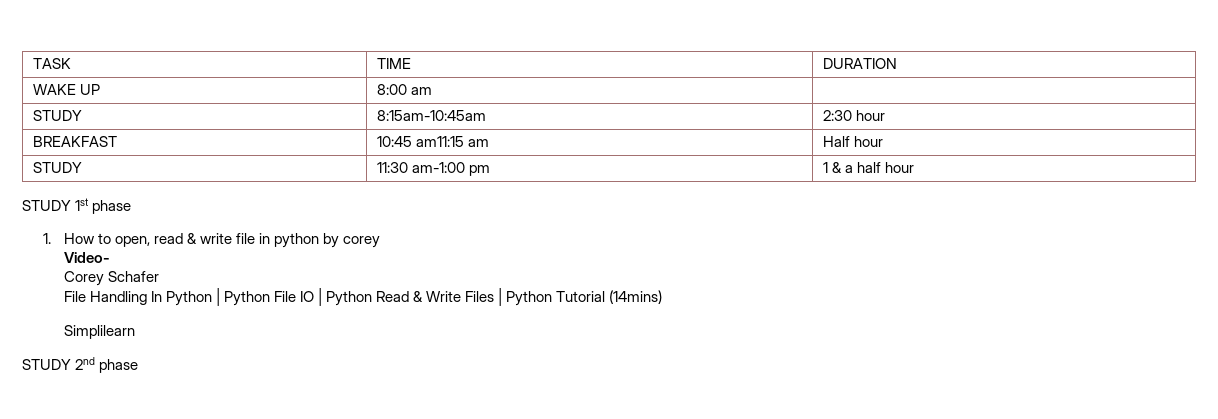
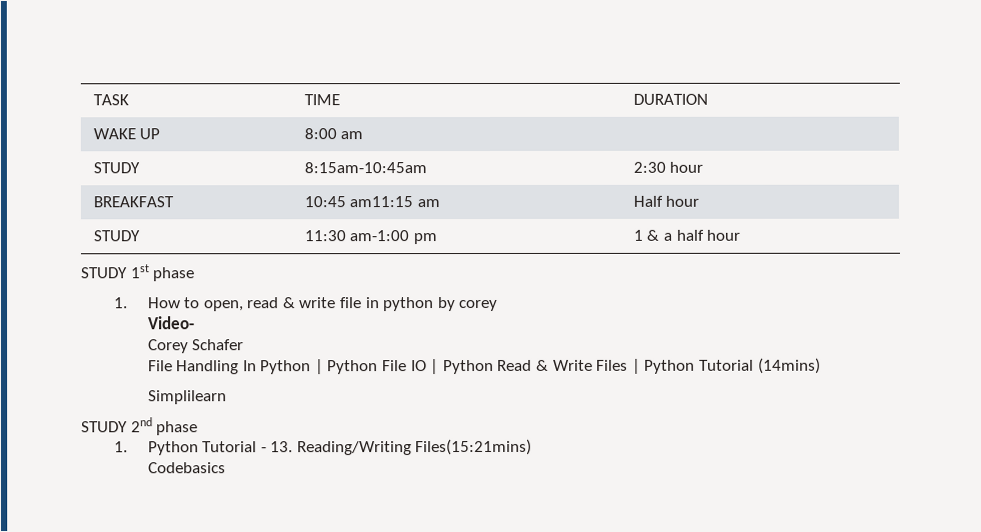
+ 1. Python Tutorial - 13. Reading/Writing Files(15:21mins)
+ Codebasics

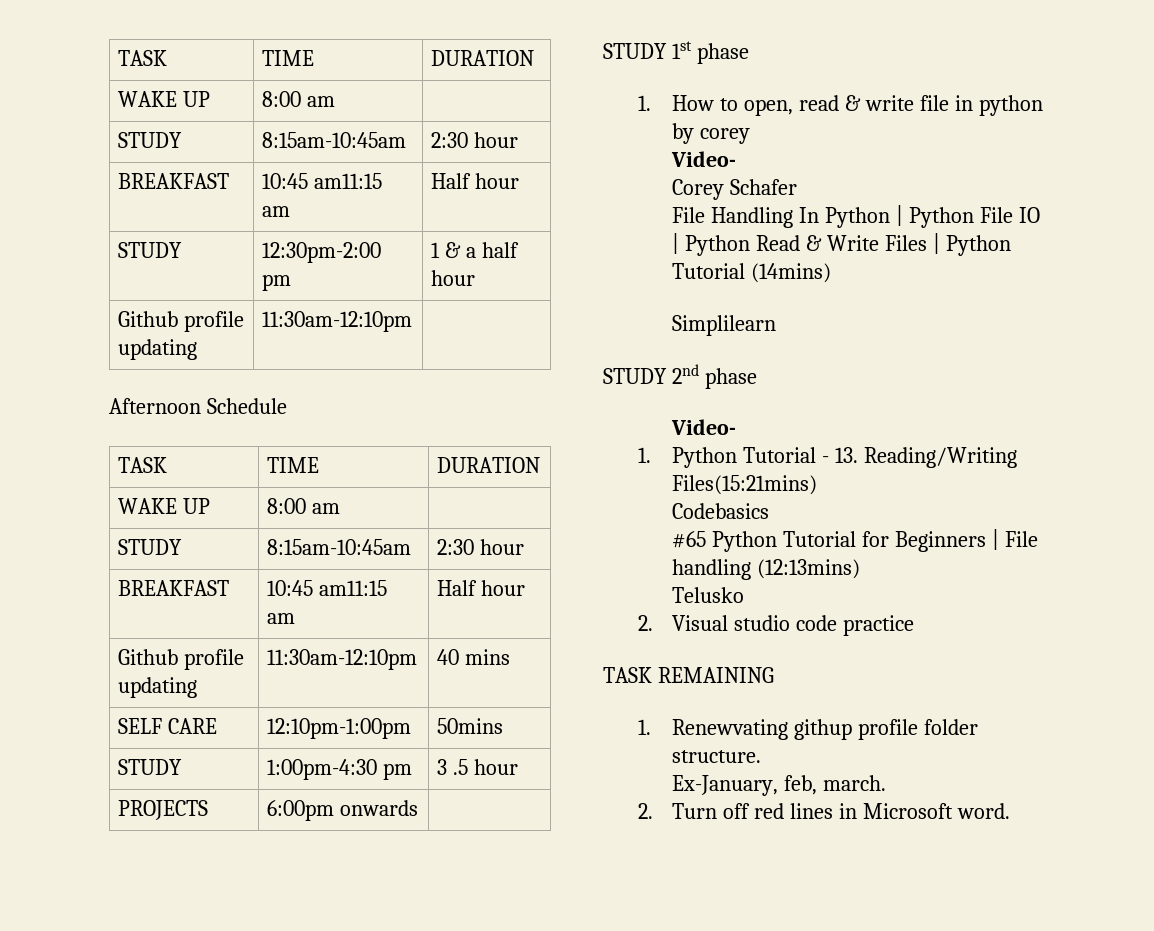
- STUDY | 11:30 am-1:00 pm | 1 & a half hour
+ STUDY | 12:30pm-2:00 pm | 1 & a half hour
+ Github profile updating | 11:30am-12:10pm |
+ Afternoon Schedule
+ TASK | TIME | DURATION
+ WAKE UP | 8:00 am |
+ STUDY | 8:15am-10:45am | 2:30 hour
+ BREAKFAST | 10:45 am11:15 am | Half hour
+ Github profile updating | 11:30am-12:10pm | 40 mins
+ SELF CARE | 12:10pm-1:00pm | 50mins
+ STUDY | 1:00pm-4:30 pm | 3 .5 hour
+ PROJECTS | 6:00pm onwards |
  STUDY 2nd phase
+ Video-
+ #65 Python Tutorial for Beginners | File handling (12:13mins)
+ Telusko
+ 2. Visual studio code practice
+ TASK REMAINING
+ 1. Renewvating githup profile folder structure.
+ Ex-January, feb, march.
+ 2. Turn off red lines in Microsoft word.

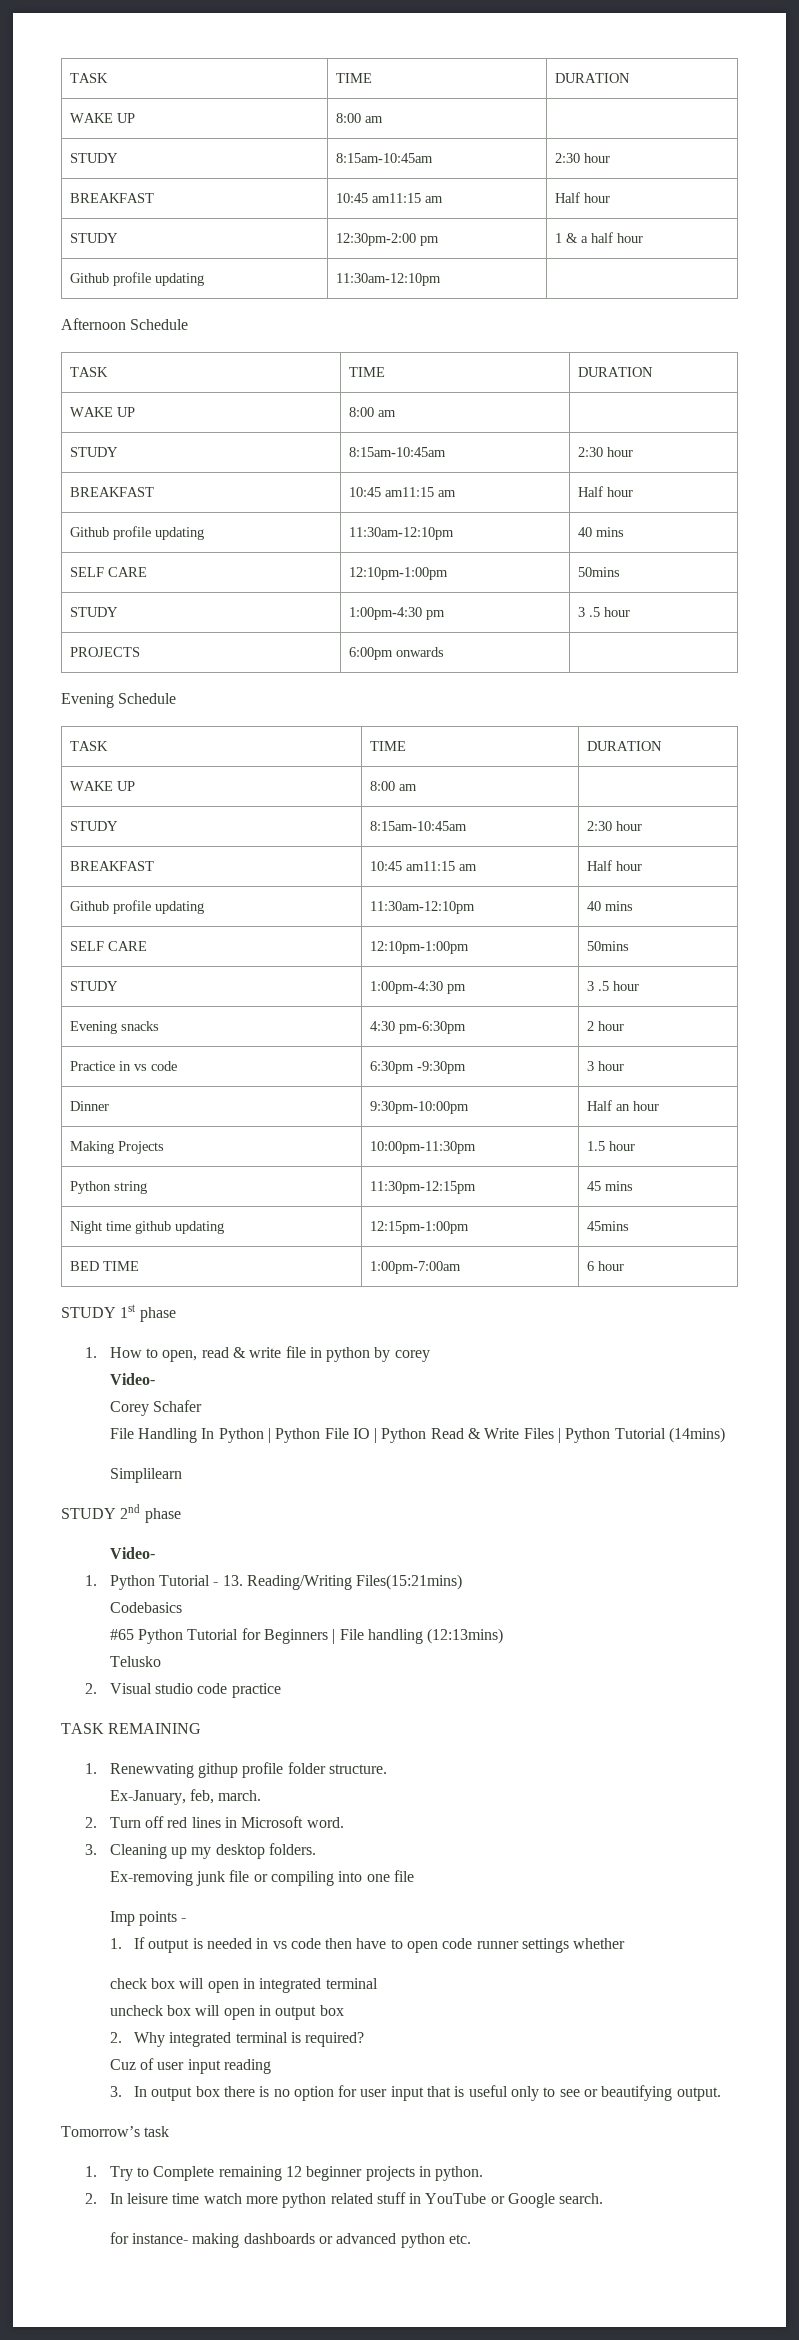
+ Evening Schedule
+ TASK | TIME | DURATION
+ WAKE UP | 8:00 am |
+ STUDY | 8:15am-10:45am | 2:30 hour
+ BREAKFAST | 10:45 am11:15 am | Half hour
+ Github profile updating | 11:30am-12:10pm | 40 mins
+ SELF CARE | 12:10pm-1:00pm | 50mins
+ STUDY | 1:00pm-4:30 pm | 3 .5 hour
+ Evening snacks | 4:30 pm-6:30pm | 2 hour
+ Practice in vs code | 6:30pm -9:30pm | 3 hour
+ Dinner | 9:30pm-10:00pm | Half an hour
+ Making Projects | 10:00pm-11:30pm | 1.5 hour
+ Python string | 11:30pm-12:15pm | 45 mins
+ Night time github updating | 12:15pm-1:00pm | 45mins
+ BED TIME | 1:00pm-7:00am | 6 hour
+ 3. Cleaning up my desktop folders.
+ Ex-removing junk file or compiling into one file
+ Imp points -
+ 1. If output is needed in vs code then have to open code runner settings whether
+ check box will open in integrated terminal
+ uncheck box will open in output box
+ 2. Why integrated terminal is required?
+ Cuz of user input reading
+ 3. In output box there is no option for user input that is useful only to see or beautifying output.
+ Tomorrow’s task
+ 1. Try to Complete remaining 12 beginner projects in python.
+ 2. In leisure time watch more python related stuff in YouTube or Google search.
+ for instance- making dashboards or advanced python etc.

